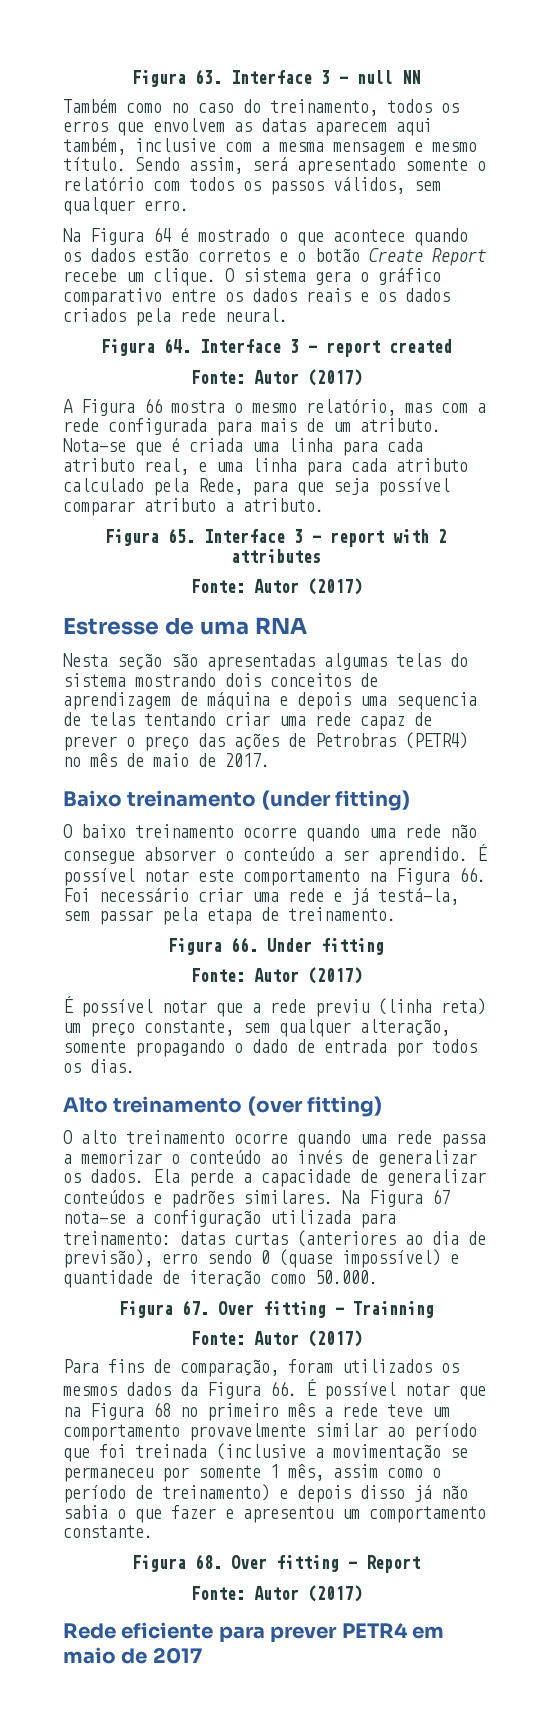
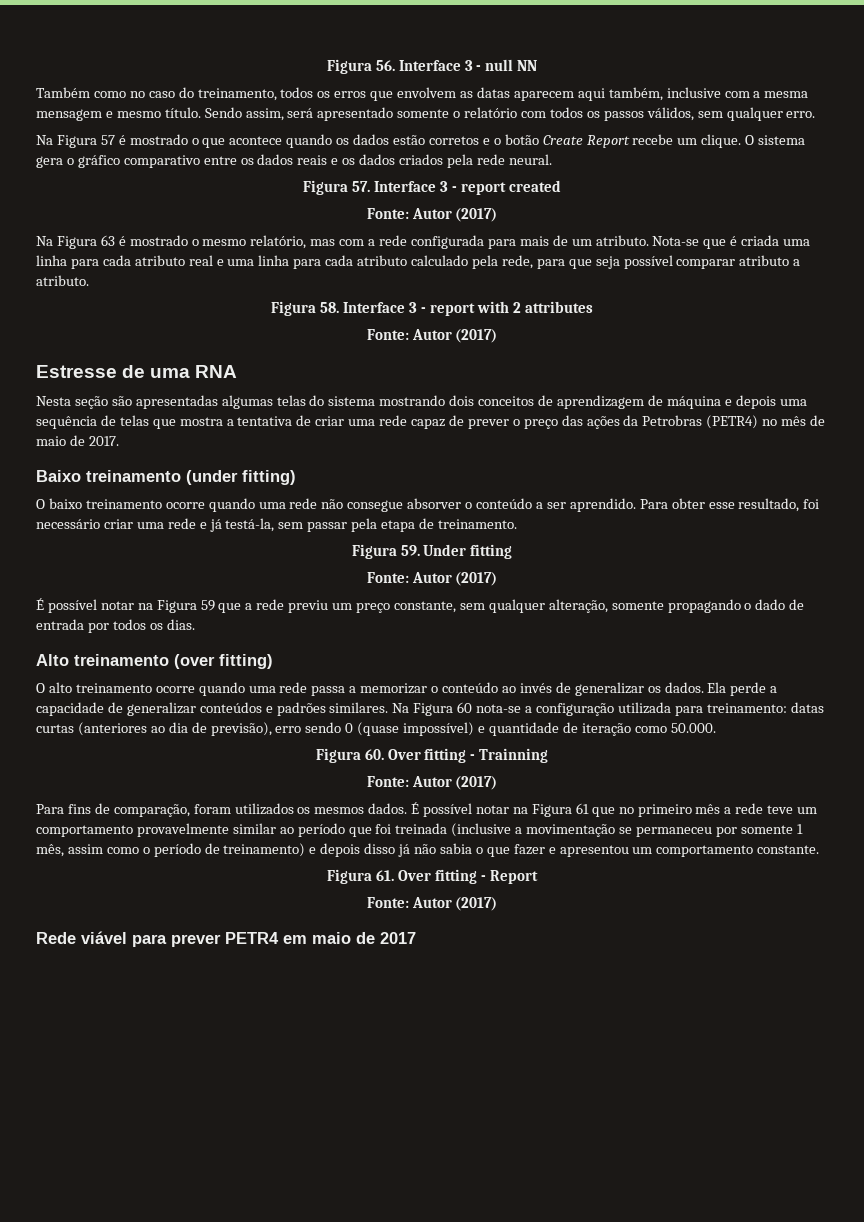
- Figura 63. Interface 3 - null NN
+ Figura 56. Interface 3 - null NN
- Na Figura 64 é mostrado o que acontece quando os dados estão corretos e o botão Create Report recebe um clique.
+ Na Figura 57 é mostrado o que acontece quando os dados estão corretos e o botão Create Report recebe um clique.
- Figura 64. Interface 3 - report created
+ Figura 57. Interface 3 - report created
- A Figura 66 mostra o mesmo relatório, mas com a rede configurada para mais de um atributo.
+ Na Figura 63 é mostrado o mesmo relatório, mas com a rede configurada para mais de um atributo.
- Nota-se que é criada uma linha para cada atributo real, e uma linha para cada atributo calculado pela Rede, para que seja possível comparar atributo a atributo.
+ Nota-se que é criada uma linha para cada atributo real e uma linha para cada atributo calculado pela rede, para que seja possível comparar atributo a atributo.
- Figura 65. Interface 3 - report with 2 attributes
+ Figura 58. Interface 3 - report with 2 attributes
- Nesta seção são apresentadas algumas telas do sistema mostrando dois conceitos de aprendizagem de máquina e depois uma sequencia de telas tentando criar uma rede capaz de prever o preço das ações de Petrobras (PETR4) no mês de maio de 2017.
+ Nesta seção são apresentadas algumas telas do sistema mostrando dois conceitos de aprendizagem de máquina e depois uma sequência de telas que mostra a tentativa de criar uma rede capaz de prever o preço das ações da Petrobras (PETR4) no mês de maio de 2017.
- É possível notar este comportamento na Figura 66. Foi necessário criar uma rede e já testá-la, sem passar pela etapa de treinamento.
+ Para obter esse resultado, foi necessário criar uma rede e já testá-la, sem passar pela etapa de treinamento.
- Figura 66. Under fitting
+ Figura 59. Under fitting
- É possível notar que a rede previu (linha reta) um preço constante, sem qualquer alteração, somente propagando o dado de entrada por todos os dias.
+ É possível notar na Figura 59 que a rede previu um preço constante, sem qualquer alteração, somente propagando o dado de entrada por todos os dias.
- Na Figura 67 nota-se a configuração utilizada para treinamento: datas curtas (anteriores ao dia de previsão), erro sendo 0 (quase impossível) e quantidade de iteração como 50.000.
+ Na Figura 60 nota-se a configuração utilizada para treinamento: datas curtas (anteriores ao dia de previsão), erro sendo 0 (quase impossível) e quantidade de iteração como 50.000.
- Figura 67. Over fitting - Trainning
+ Figura 60. Over fitting - Trainning
- Para fins de comparação, foram utilizados os mesmos dados da Figura 66. É possível notar que na Figura 68 no primeiro mês a rede teve um comportamento provavelmente similar ao período que foi treinada (inclusive a movimentação se permaneceu por somente 1 mês, assim como o período de treinamento) e depois disso já não sabia o que fazer e apresentou um comportamento constante.
+ Para fins de comparação, foram utilizados os mesmos dados. É possível notar na Figura 61 que no primeiro mês a rede teve um comportamento provavelmente similar ao período que foi treinada (inclusive a movimentação se permaneceu por somente 1 mês, assim como o período de treinamento) e depois disso já não sabia o que fazer e apresentou um comportamento constante.
- Figura 68. Over fitting - Report
+ Figura 61. Over fitting - Report
- Rede eficiente para prever PETR4 em maio de 2017
+ Rede viável para prever PETR4 em maio de 2017

